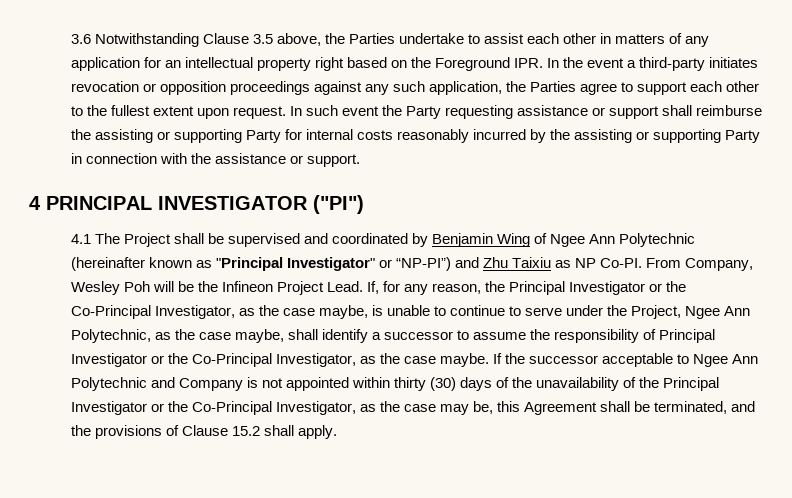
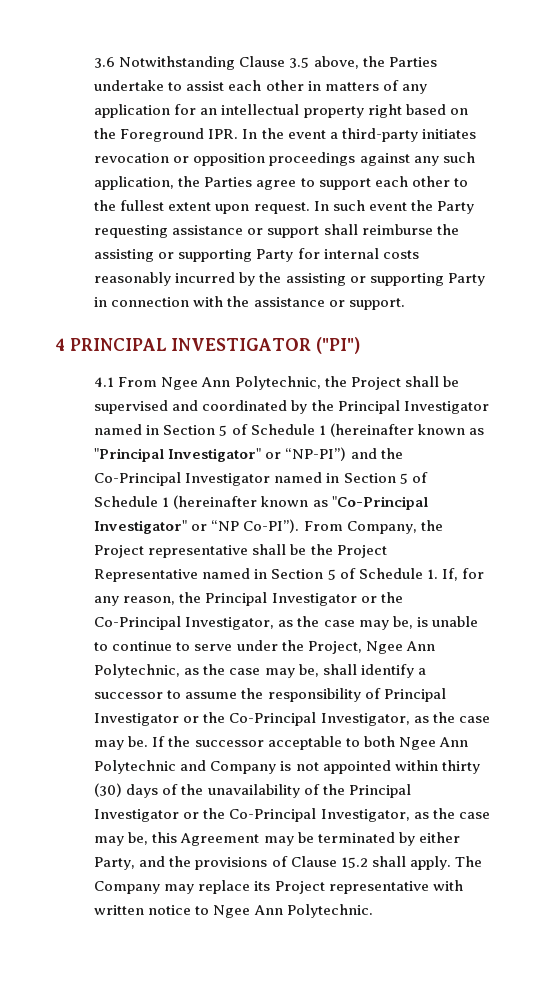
- 4.1 The Project shall be supervised and coordinated by Benjamin Wing of Ngee Ann Polytechnic (hereinafter known as "Principal Investigator" or “NP-PI”) and Zhu Taixiu as NP Co-PI. From Company, Wesley Poh will be the Infineon Project Lead. If, for any reason, the Principal Investigator or the Co-Principal Investigator, as the case maybe, is unable to continue to serve under the Project, Ngee Ann Polytechnic, as the case maybe, shall identify a successor to assume the responsibility of Principal Investigator or the Co-Principal Investigator, as the case maybe.
+ 4.1 From Ngee Ann Polytechnic, the Project shall be supervised and coordinated by the Principal Investigator named in Section 5 of Schedule 1 (hereinafter known as "Principal Investigator" or “NP-PI”) and the Co-Principal Investigator named in Section 5 of Schedule 1 (hereinafter known as "Co-Principal Investigator" or “NP Co-PI”). From Company, the Project representative shall be the Project Representative named in Section 5 of Schedule 1. If, for any reason, the Principal Investigator or the Co-Principal Investigator, as the case may be, is unable to continue to serve under the Project, Ngee Ann Polytechnic, as the case may be, shall identify a successor to assume the responsibility of Principal Investigator or the Co-Principal Investigator, as the case may be.
- If the successor acceptable to Ngee Ann Polytechnic and Company is not appointed within thirty (30) days of the unavailability of the Principal Investigator or the Co-Principal Investigator, as the case may be, this Agreement shall be terminated, and the provisions of Clause 15.2 shall apply.
+ If the successor acceptable to both Ngee Ann Polytechnic and Company is not appointed within thirty (30) days of the unavailability of the Principal Investigator or the Co-Principal Investigator, as the case may be, this Agreement may be terminated by either Party, and the provisions of Clause 15.2 shall apply.
+ The Company may replace its Project representative with written notice to Ngee Ann Polytechnic.

